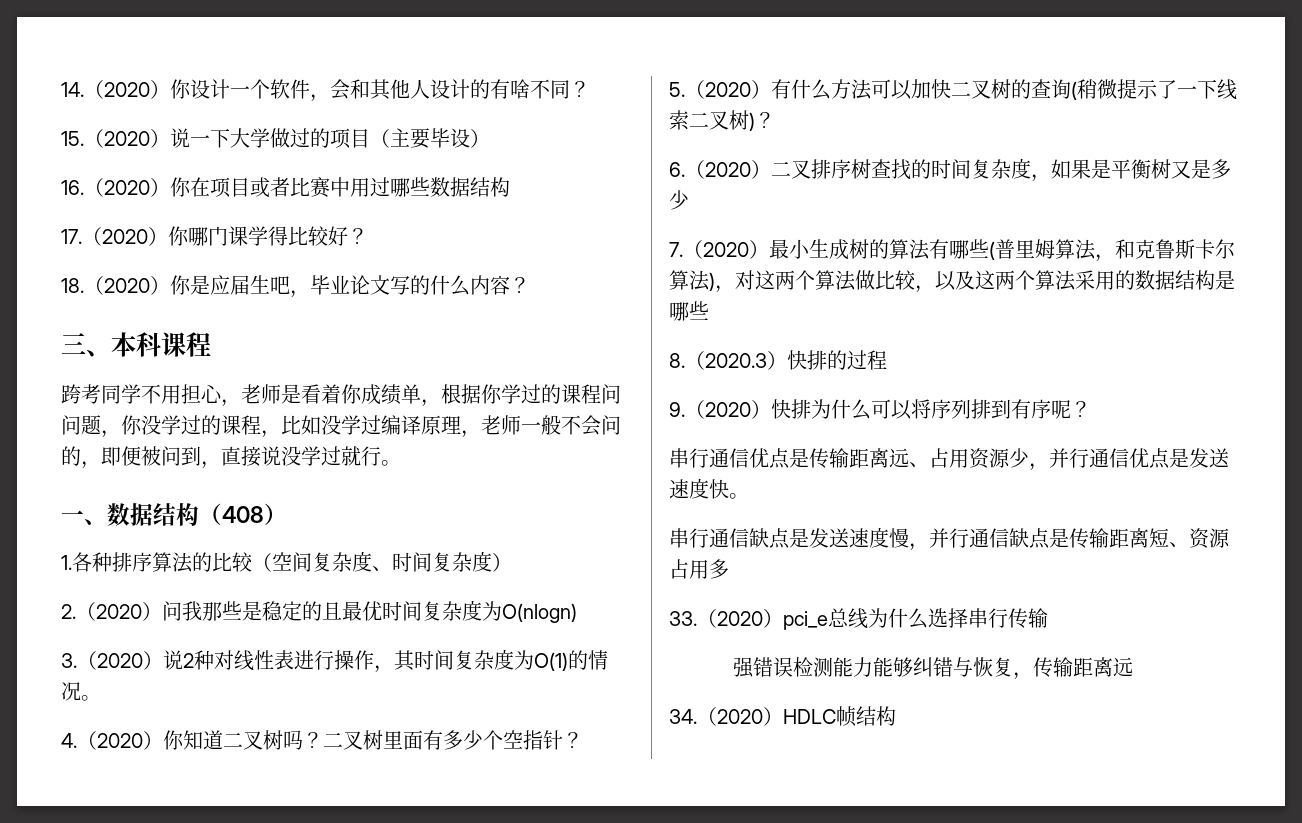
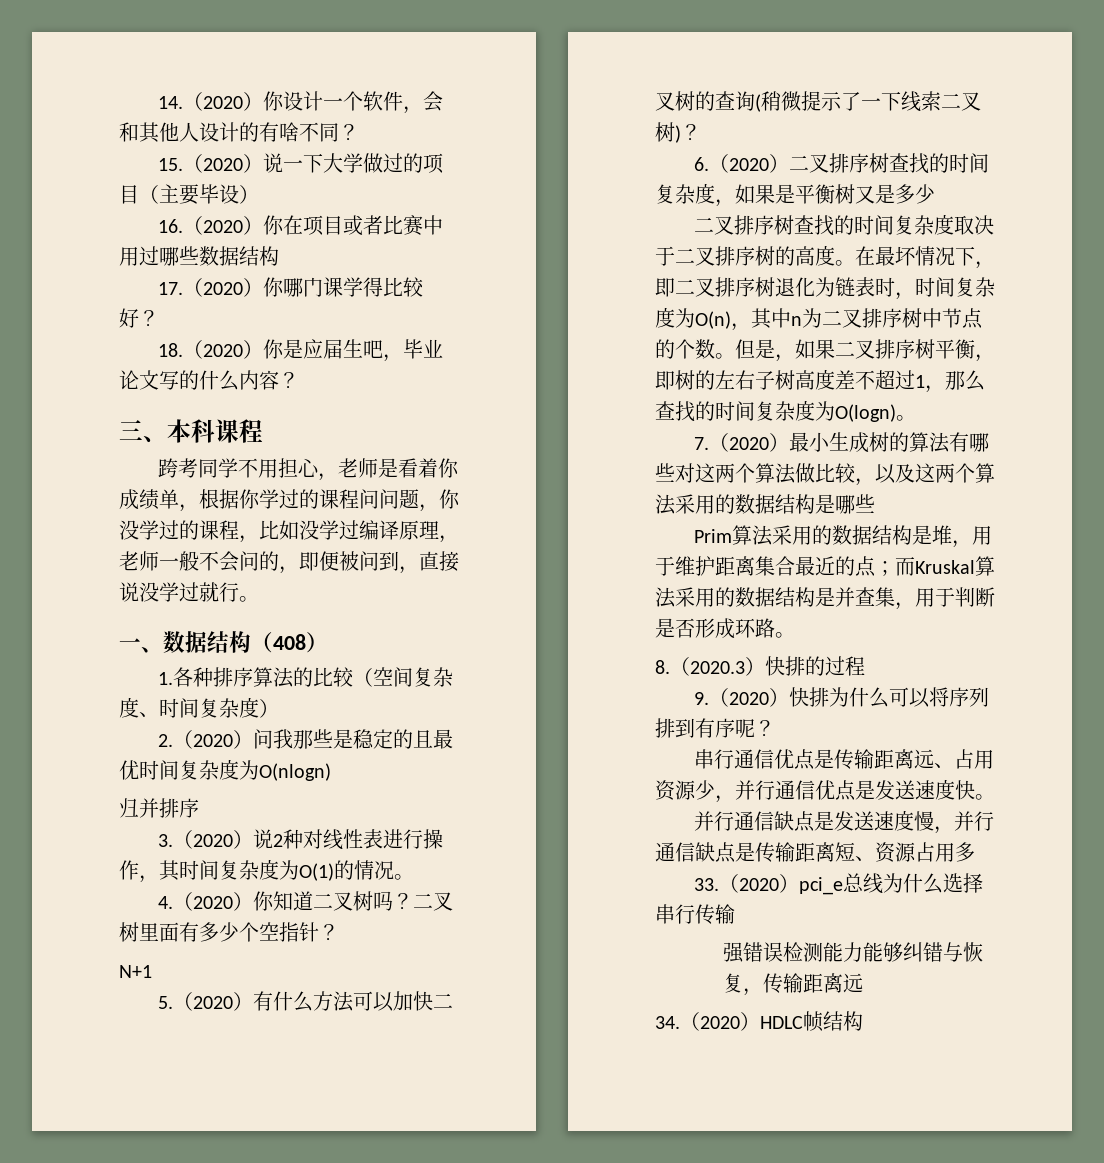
+ 归并排序
+ N+1
+ 二叉排序树查找的时间复杂度取决于二叉排序树的高度。在最坏情况下，即二叉排序树退化为链表时，时间复杂度为O(n)，其中n为二叉排序树中节点的个数。但是，如果二叉排序树平衡，即树的左右子树高度差不超过1，那么查找的时间复杂度为O(logn)。
- 7.（2020）最小生成树的算法有哪些(普里姆算法，和克鲁斯卡尔算法)，对这两个算法做比较，以及这两个算法采用的数据结构是哪些
+ 7.（2020）最小生成树的算法有哪些对这两个算法做比较，以及这两个算法采用的数据结构是哪些
+ Prim算法采用的数据结构是堆，用于维护距离集合最近的点；而Kruskal算法采用的数据结构是并查集，用于判断是否形成环路。
- 串行通信缺点是发送速度慢，并行通信缺点是传输距离短、资源占用多
+ 并行通信缺点是发送速度慢，并行通信缺点是传输距离短、资源占用多

